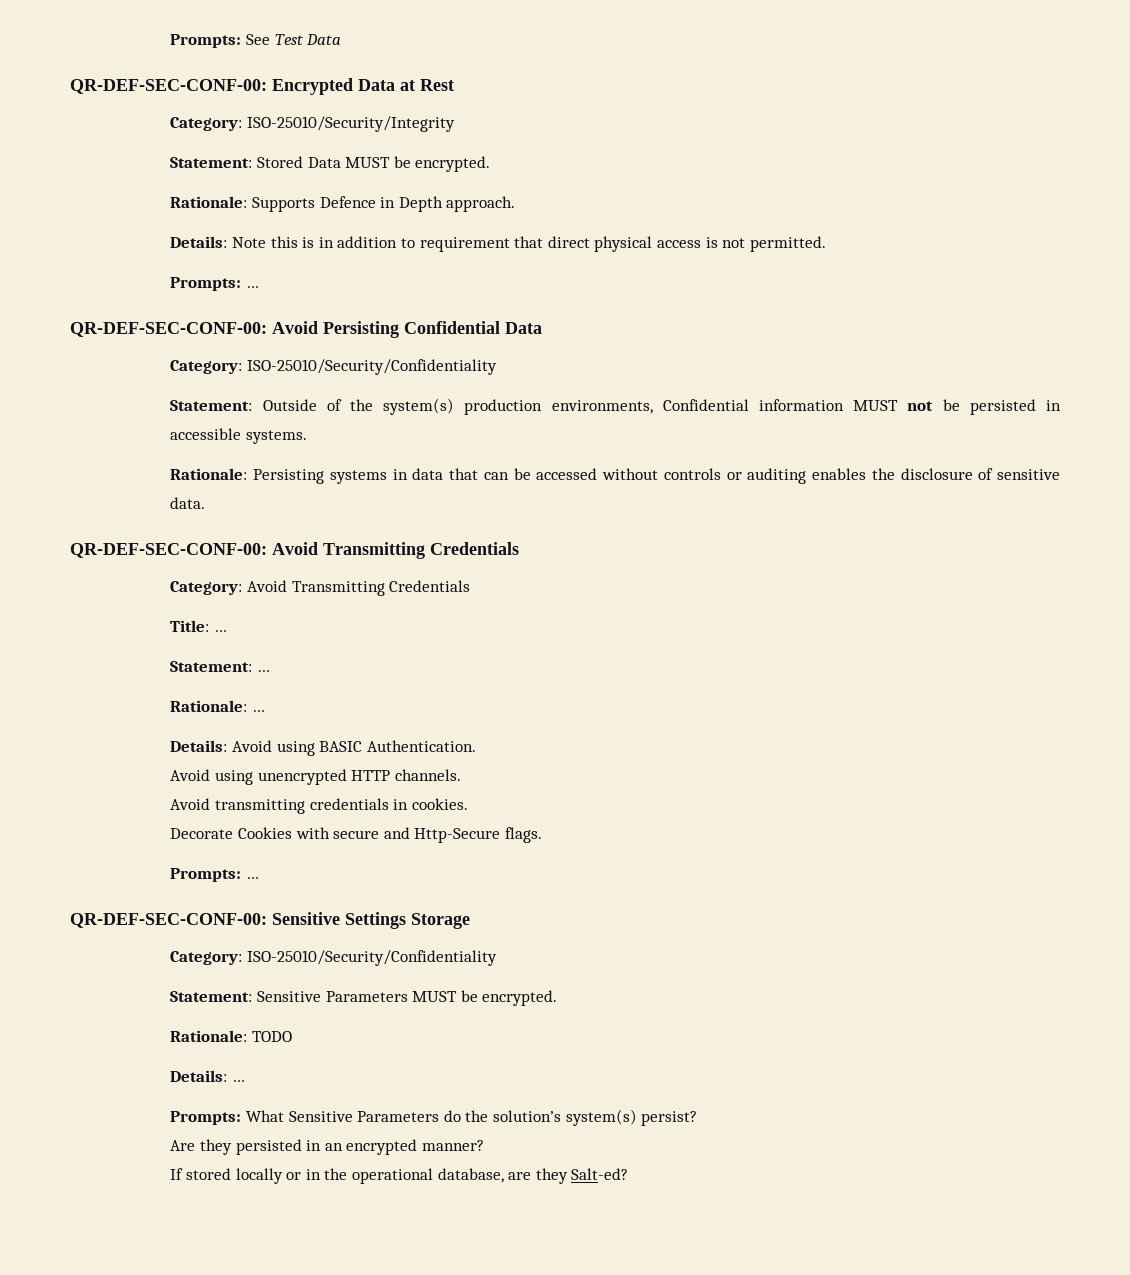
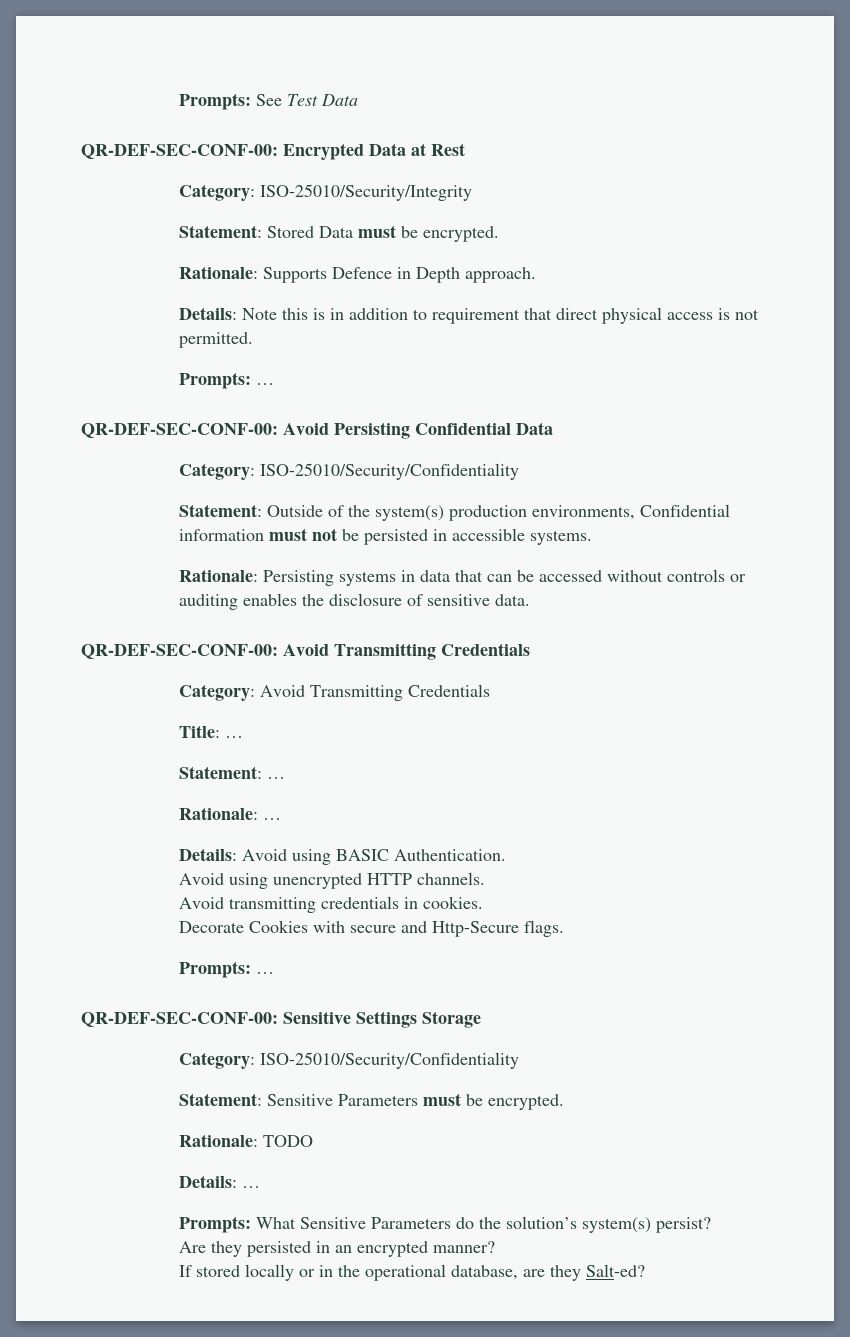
- Statement: Stored Data MUST be encrypted.
+ Statement: Stored Data must be encrypted.
- Statement: Outside of the system(s) production environments, Confidential information MUST not be persisted in accessible systems.
+ Statement: Outside of the system(s) production environments, Confidential information must not be persisted in accessible systems.
- Statement: Sensitive Parameters MUST be encrypted.
+ Statement: Sensitive Parameters must be encrypted.

